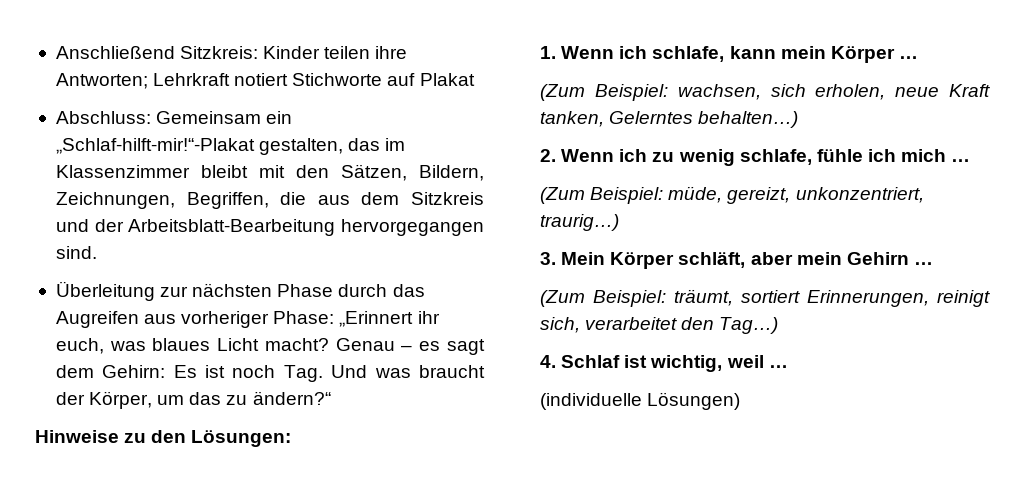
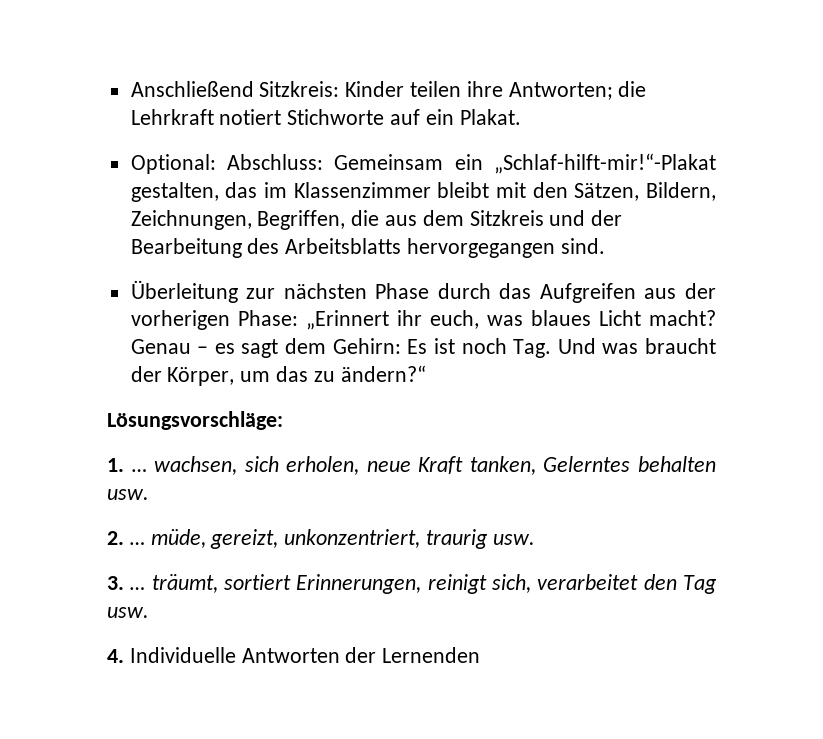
- Anschließend Sitzkreis: Kinder teilen ihre Antworten; Lehrkraft notiert Stichworte auf Plakat
- Abschluss: Gemeinsam ein „Schlaf-hilft-mir!“-Plakat gestalten, das im Klassenzimmer bleibt mit den Sätzen, Bildern, Zeichnungen, Begriffen, die aus dem Sitzkreis und der Arbeitsblatt-Bearbeitung hervorgegangen sind.
+ Anschließend Sitzkreis: Kinder teilen ihre Antworten; die Lehrkraft notiert Stichworte auf ein Plakat.
+ Optional: Abschluss: Gemeinsam ein „Schlaf-hilft-mir!“-Plakat gestalten, das im Klassenzimmer bleibt mit den Sätzen, Bildern, Zeichnungen, Begriffen, die aus dem Sitzkreis und der Bearbeitung des Arbeitsblatts hervorgegangen sind.
- Überleitung zur nächsten Phase durch das Augreifen aus vorheriger Phase: „Erinnert ihr euch, was blaues Licht macht?
+ Überleitung zur nächsten Phase durch das Aufgreifen aus der vorherigen Phase: „Erinnert ihr euch, was blaues Licht macht?
- Hinweise zu den Lösungen:
- 1. Wenn ich schlafe, kann mein Körper …
- (Zum Beispiel: wachsen, sich erholen, neue Kraft tanken, Gelerntes behalten…)
+ Lösungsvorschläge:
+ 1. … wachsen, sich erholen, neue Kraft tanken, Gelerntes behalten usw.
- 2. Wenn ich zu wenig schlafe, fühle ich mich …
- (Zum Beispiel: müde, gereizt, unkonzentriert, traurig…)
+ 2. … müde, gereizt, unkonzentriert, traurig usw.
- 3. Mein Körper schläft, aber mein Gehirn …
- (Zum Beispiel: träumt, sortiert Erinnerungen, reinigt sich, verarbeitet den Tag…)
+ 3. … träumt, sortiert Erinnerungen, reinigt sich, verarbeitet den Tag usw.
- 4. Schlaf ist wichtig, weil …
- (individuelle Lösungen)
+ 4. Individuelle Antworten der Lernenden

